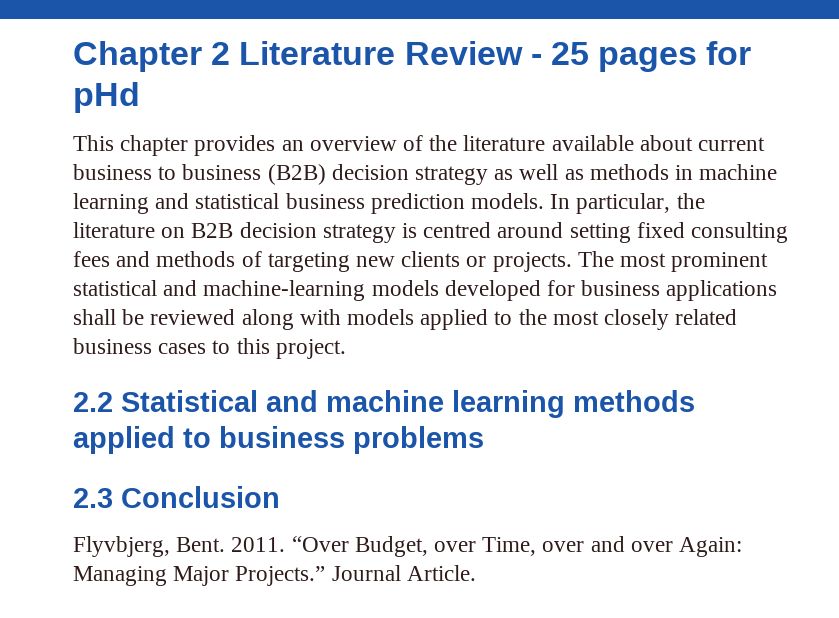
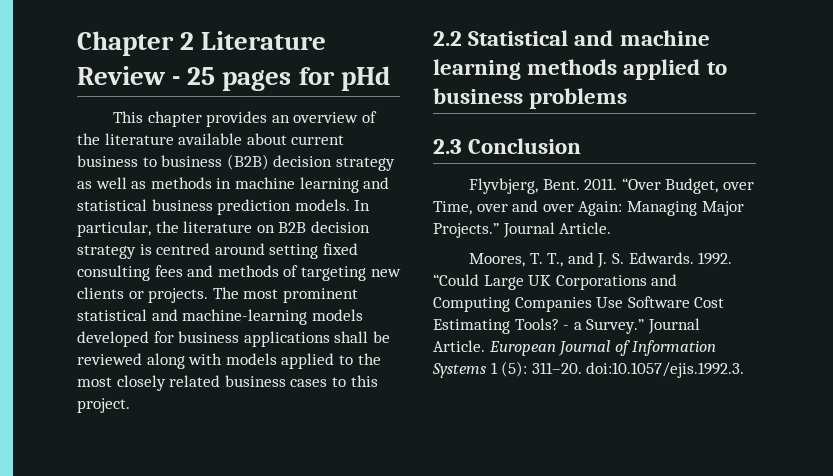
+ Moores, T. T., and J. S. Edwards. 1992. “Could Large UK Corporations and Computing Companies Use Software Cost Estimating Tools? - a Survey.” Journal Article. European Journal of Information Systems 1 (5): 311–20. doi:10.1057/ejis.1992.3.

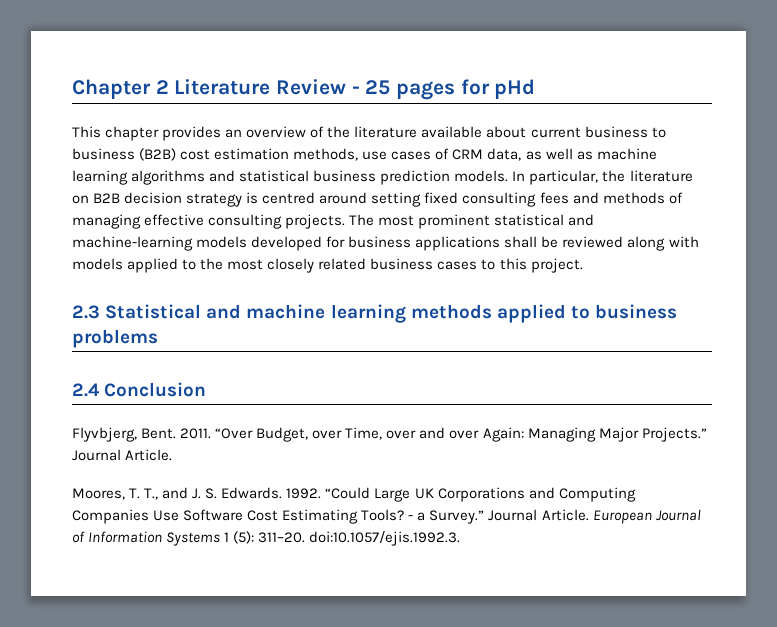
- This chapter provides an overview of the literature available about current business to business (B2B) decision strategy as well as methods in machine learning and statistical business prediction models.
+ This chapter provides an overview of the literature available about current business to business (B2B) cost estimation methods, use cases of CRM data, as well as machine learning algorithms and statistical business prediction models.
- In particular, the literature on B2B decision strategy is centred around setting fixed consulting fees and methods of targeting new clients or projects.
+ In particular, the literature on B2B decision strategy is centred around setting fixed consulting fees and methods of managing effective consulting projects.
- 2.2 Statistical and machine learning methods applied to business problems
+ 2.3 Statistical and machine learning methods applied to business problems
- 2.3 Conclusion
+ 2.4 Conclusion

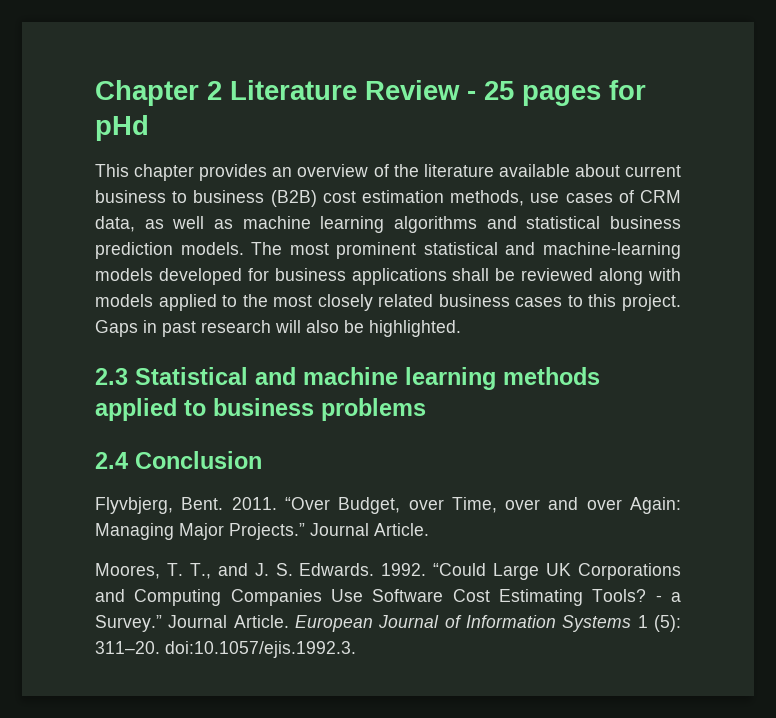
- In particular, the literature on B2B decision strategy is centred around setting fixed consulting fees and methods of managing effective consulting projects.
+ Gaps in past research will also be highlighted.

